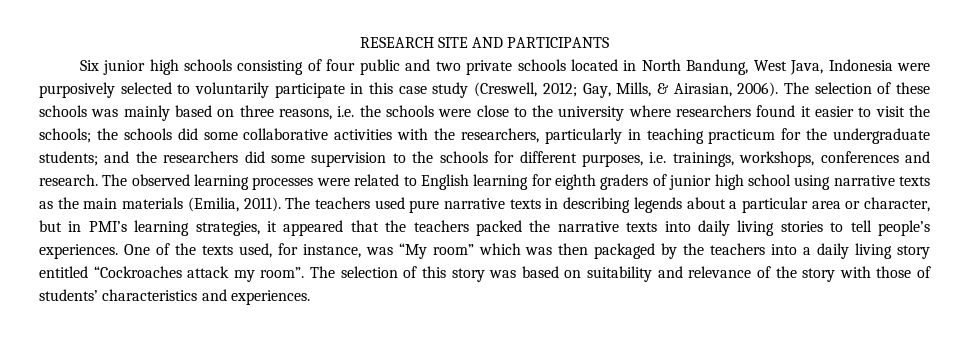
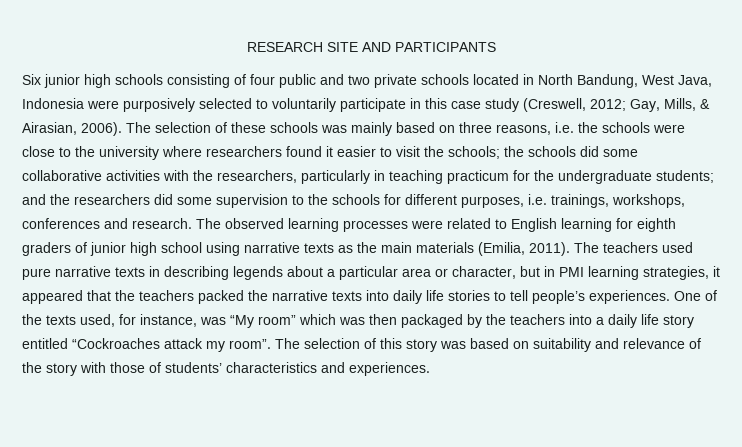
- The teachers used pure narrative texts in describing legends about a particular area or character, but in PMI’s learning strategies, it appeared that the teachers packed the narrative texts into daily living stories to tell people’s experiences.
+ The teachers used pure narrative texts in describing legends about a particular area or character, but in PMI learning strategies, it appeared that the teachers packed the narrative texts into daily life stories to tell people’s experiences.
- One of the texts used, for instance, was “My room” which was then packaged by the teachers into a daily living story entitled “Cockroaches attack my room”.
+ One of the texts used, for instance, was “My room” which was then packaged by the teachers into a daily life story entitled “Cockroaches attack my room”.

